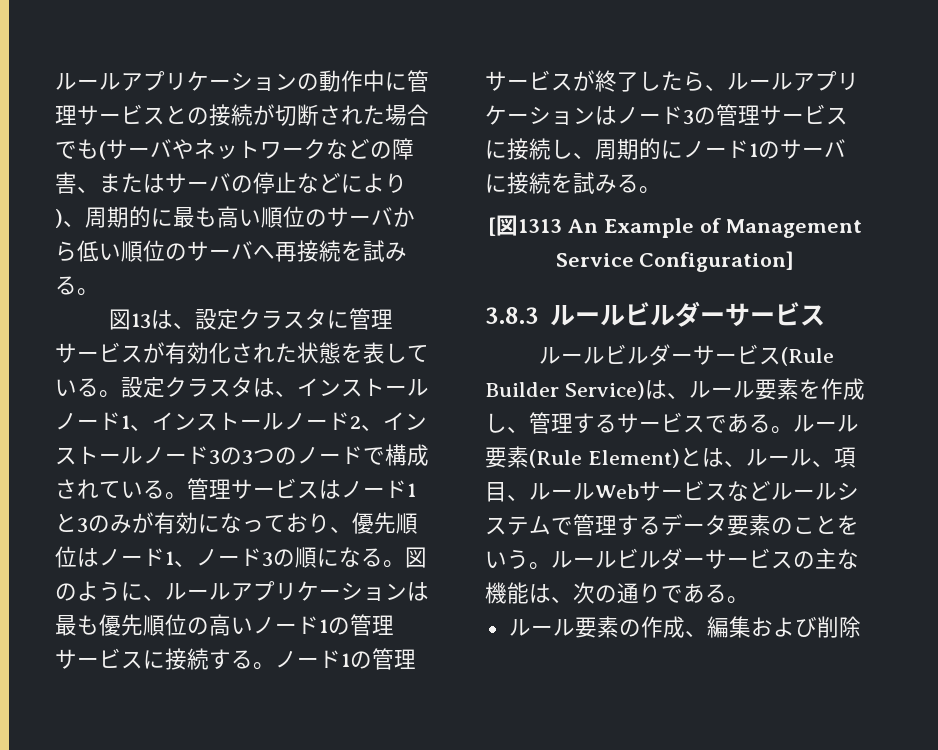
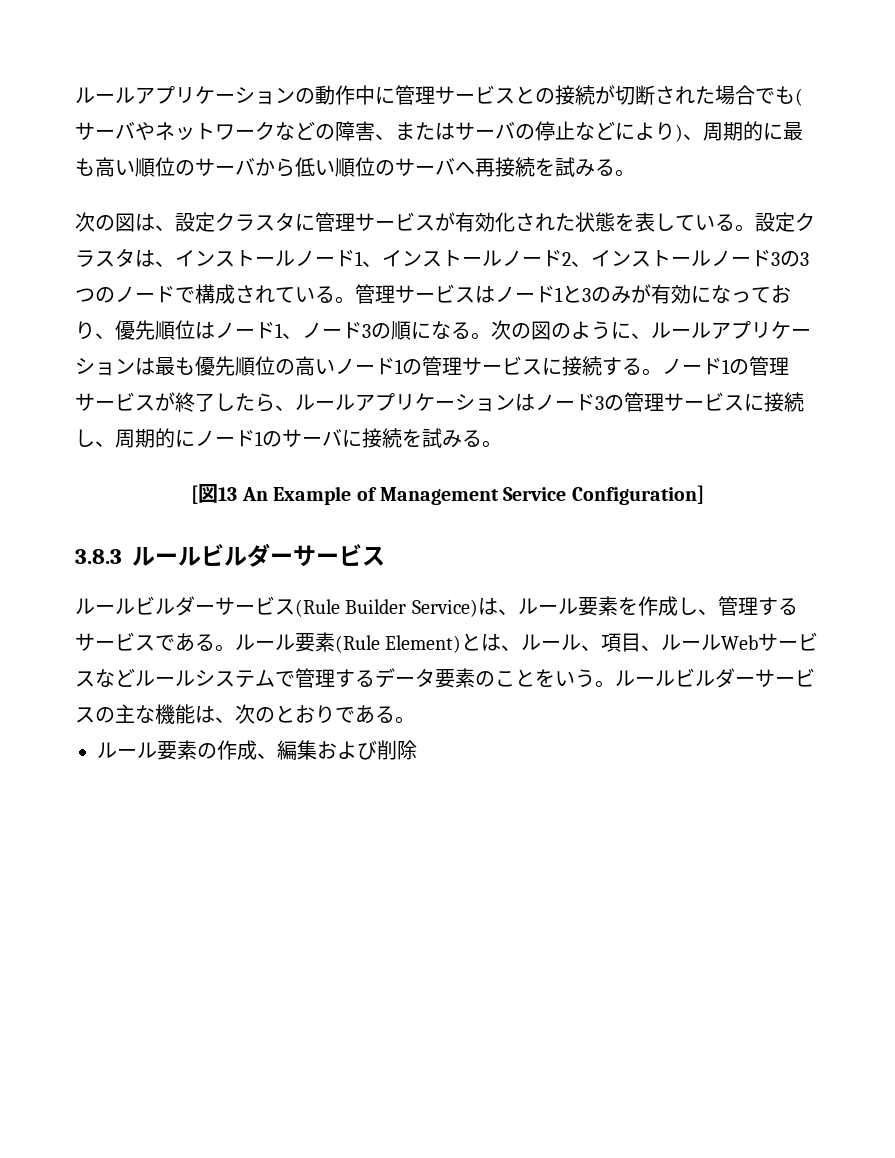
- 図13は、設定クラスタに管理サービスが有効化された状態を表している。
+ 次の図は、設定クラスタに管理サービスが有効化された状態を表している。
- 図のように、ルールアプリケーションは最も優先順位の高いノード1の管理サービスに接続する。
+ 次の図のように、ルールアプリケーションは最も優先順位の高いノード1の管理サービスに接続する。
- [図1313 An Example of Management Service Configuration]
+ [図13 An Example of Management Service Configuration]
- ルールビルダーサービスの主な機能は、次の通りである。
+ ルールビルダーサービスの主な機能は、次のとおりである。

